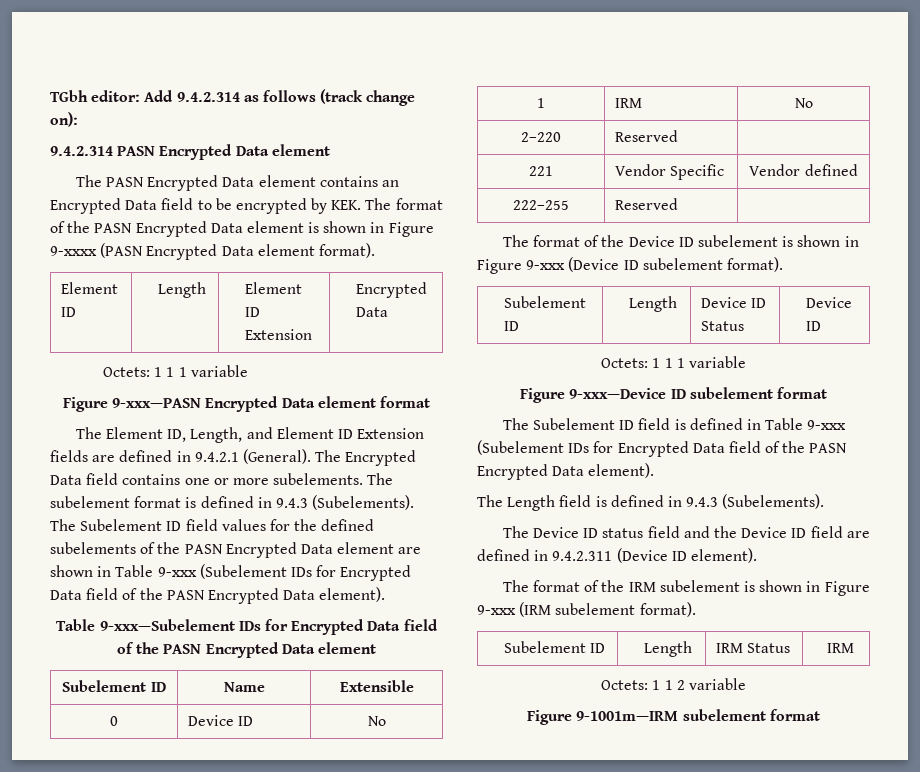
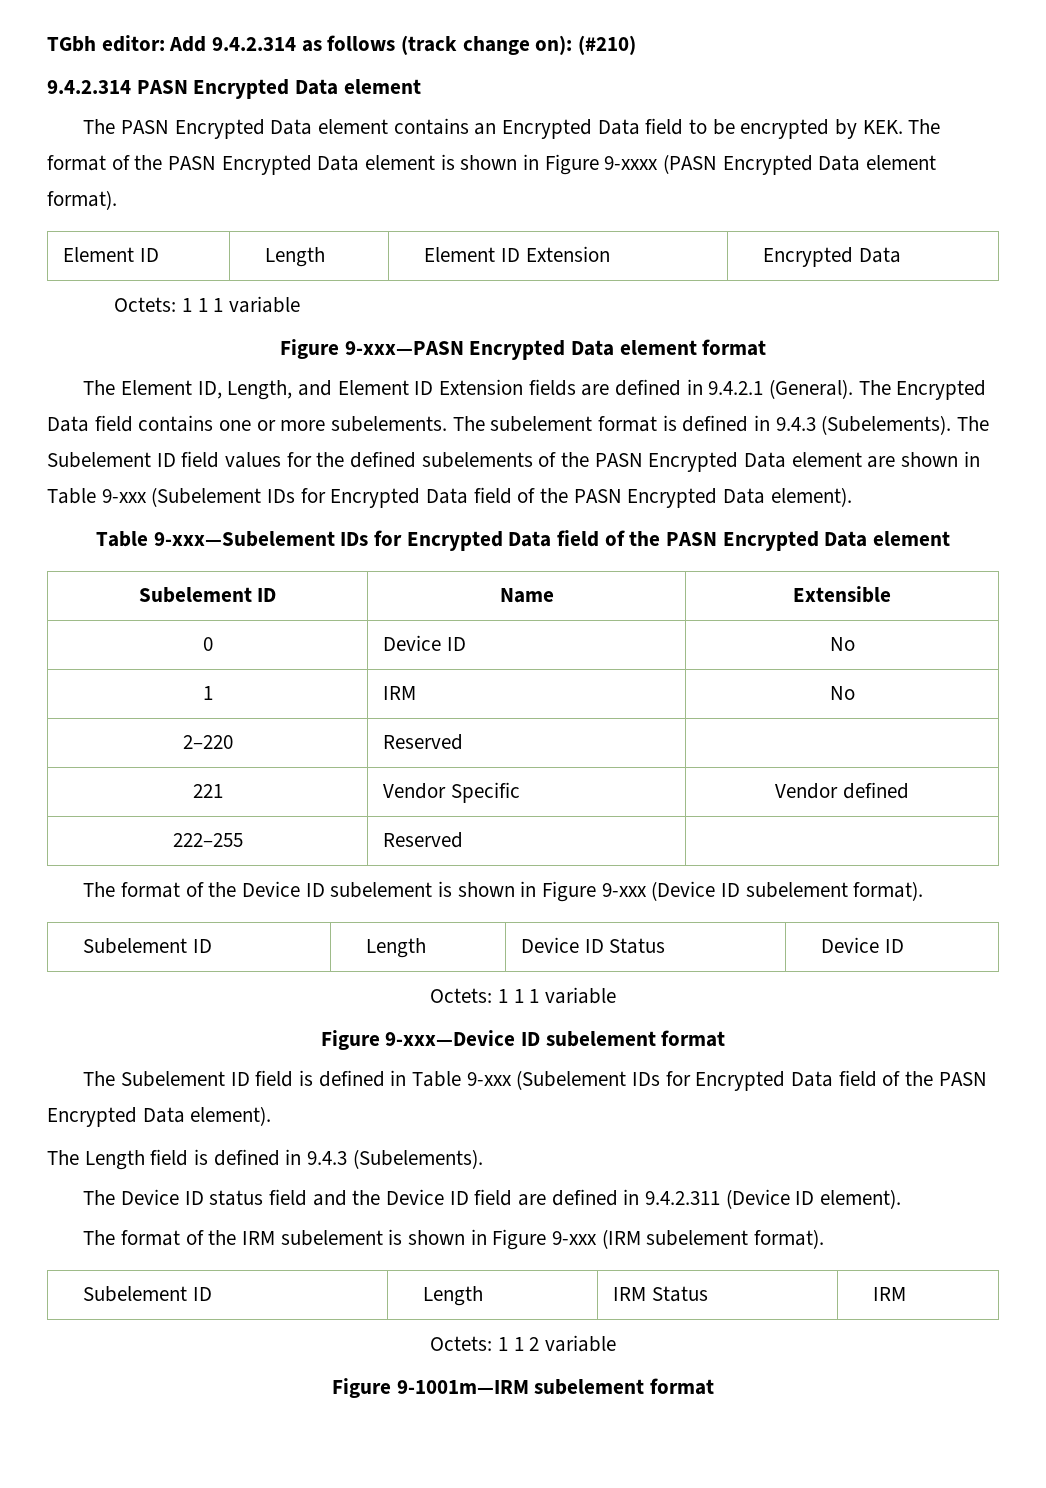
- TGbh editor: Add 9.4.2.314 as follows (track change on):
+ TGbh editor: Add 9.4.2.314 as follows (track change on): (#210)

